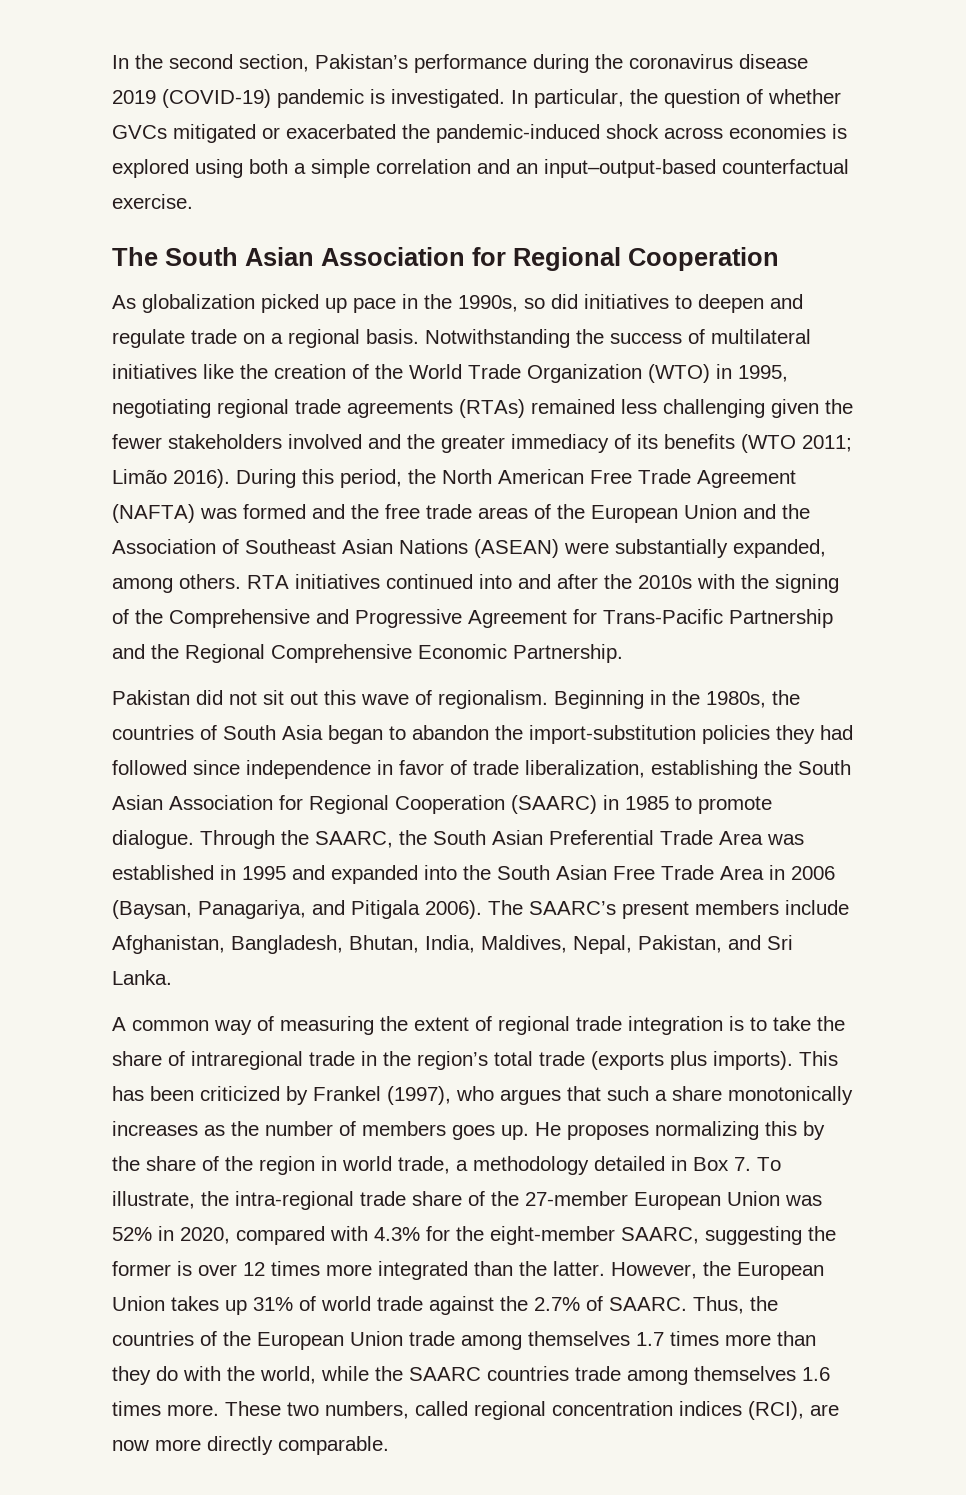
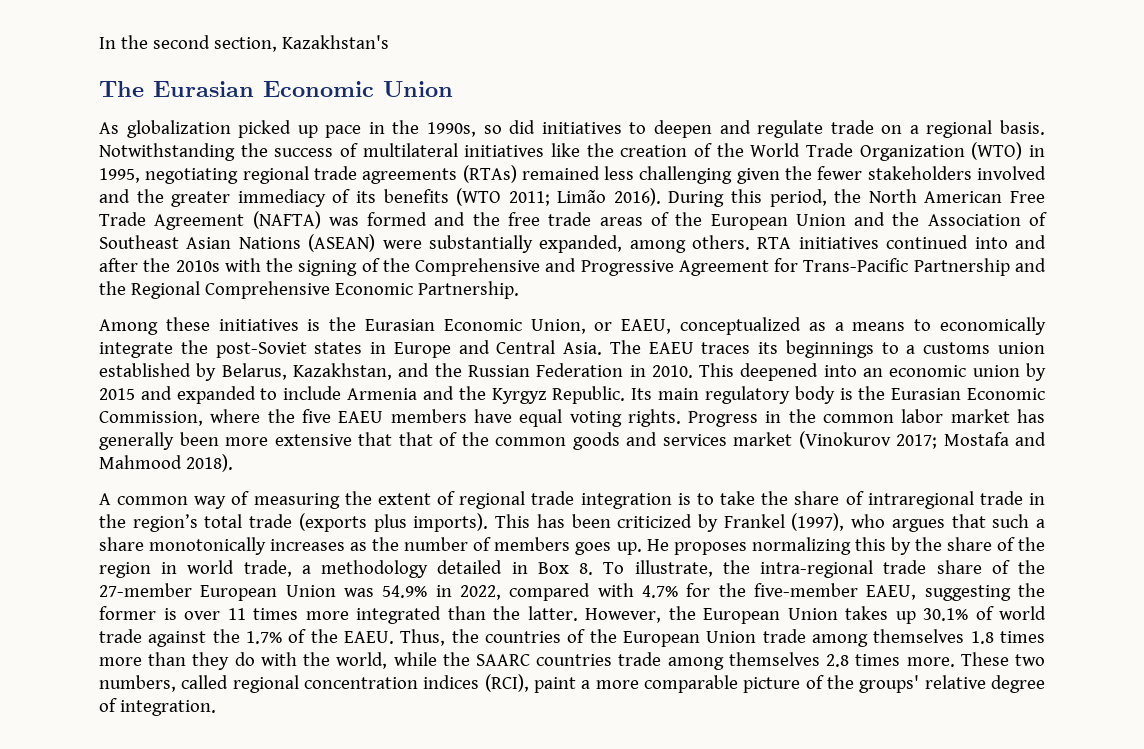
- In the second section, Pakistan’s performance during the coronavirus disease 2019 (COVID-19) pandemic is investigated. In particular, the question of whether GVCs mitigated or exacerbated the pandemic-induced shock across economies is explored using both a simple correlation and an input–output-based counterfactual exercise.
- The South Asian Association for Regional Cooperation
+ In the second section, Kazakhstan's
+ The Eurasian Economic Union
- Pakistan did not sit out this wave of regionalism. Beginning in the 1980s, the countries of South Asia began to abandon the import-substitution policies they had followed since independence in favor of trade liberalization, establishing the South Asian Association for Regional Cooperation (SAARC) in 1985 to promote dialogue. Through the SAARC, the South Asian Preferential Trade Area was established in 1995 and expanded into the South Asian Free Trade Area in 2006 (Baysan, Panagariya, and Pitigala 2006). The SAARC’s present members include Afghanistan, Bangladesh, Bhutan, India, Maldives, Nepal, Pakistan, and Sri Lanka.
+ Among these initiatives is the Eurasian Economic Union, or EAEU, conceptualized as a means to economically integrate the post-Soviet states in Europe and Central Asia. The EAEU traces its beginnings to a customs union established by Belarus, Kazakhstan, and the Russian Federation in 2010. This deepened into an economic union by 2015 and expanded to include Armenia and the Kyrgyz Republic. Its main regulatory body is the Eurasian Economic Commission, where the five EAEU members have equal voting rights. Progress in the common labor market has generally been more extensive that that of the common goods and services market (Vinokurov 2017; Mostafa and Mahmood 2018).
- He proposes normalizing this by the share of the region in world trade, a methodology detailed in Box 7. To illustrate, the intra-regional trade share of the 27-member European Union was 52% in 2020, compared with 4.3% for the eight-member SAARC, suggesting the former is over 12 times more integrated than the latter.
+ He proposes normalizing this by the share of the region in world trade, a methodology detailed in Box 8. To illustrate, the intra-regional trade share of the 27-member European Union was 54.9% in 2022, compared with 4.7% for the five-member EAEU, suggesting the former is over 11 times more integrated than the latter.
- However, the European Union takes up 31% of world trade against the 2.7% of SAARC.
+ However, the European Union takes up 30.1% of world trade against the 1.7% of the EAEU.
- Thus, the countries of the European Union trade among themselves 1.7 times more than they do with the world, while the SAARC countries trade among themselves 1.6 times more.
+ Thus, the countries of the European Union trade among themselves 1.8 times more than they do with the world, while the SAARC countries trade among themselves 2.8 times more.
- These two numbers, called regional concentration indices (RCI), are now more directly comparable.
+ These two numbers, called regional concentration indices (RCI), paint a more comparable picture of the groups' relative degree of integration.

